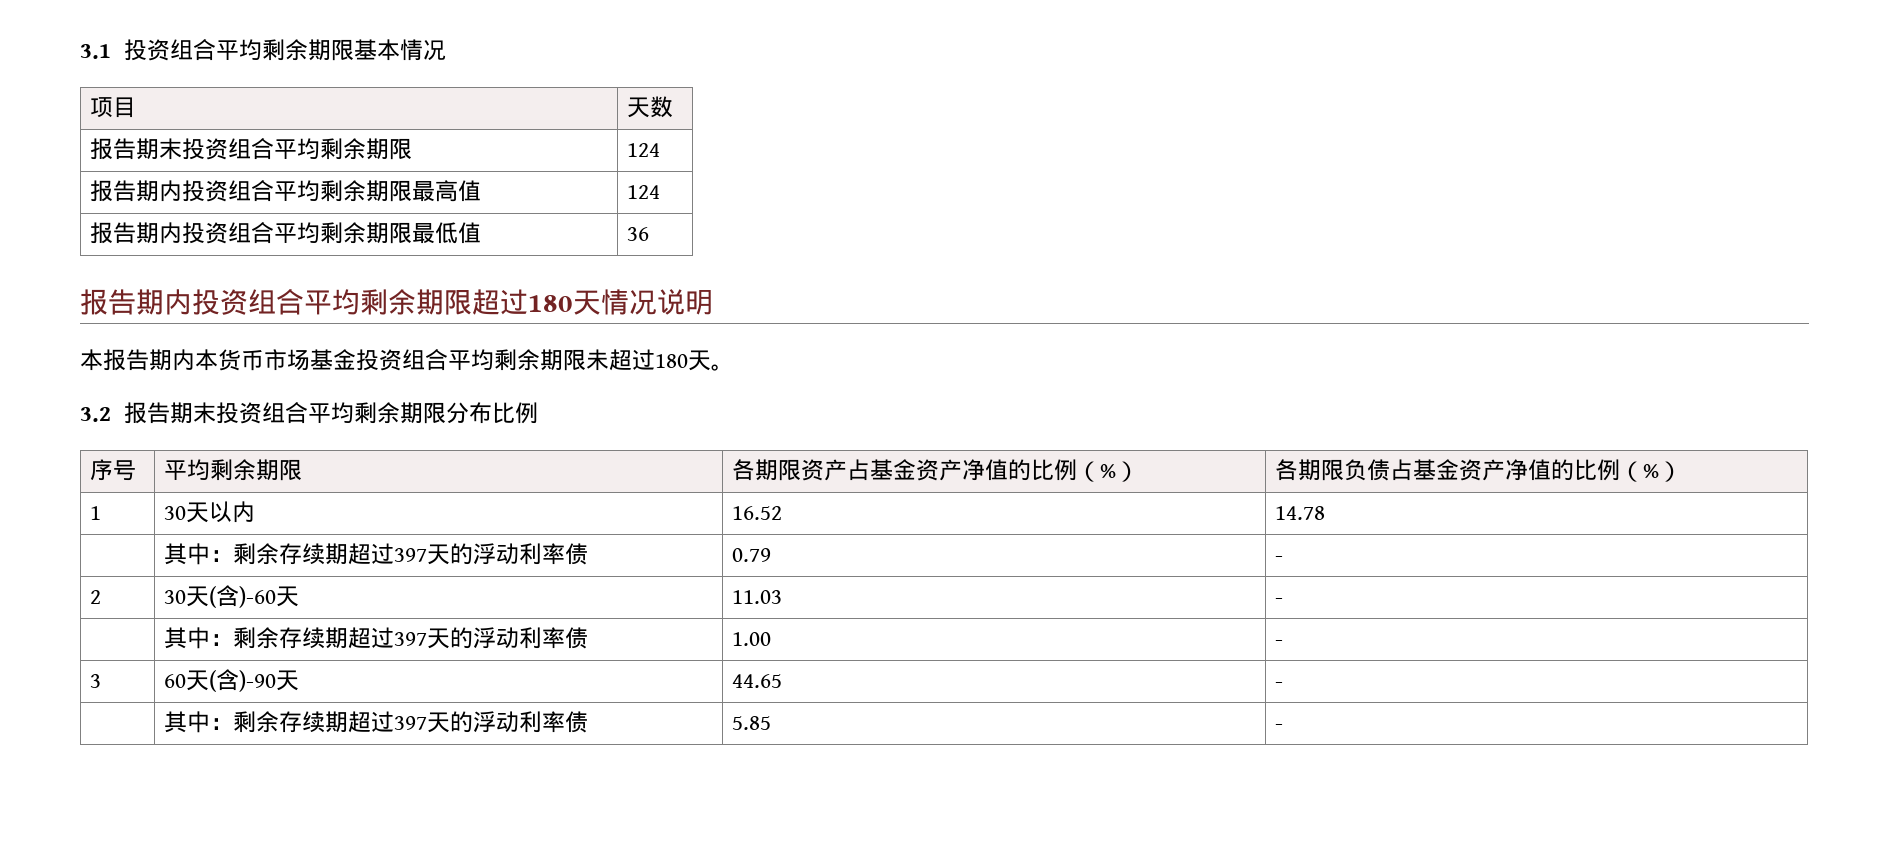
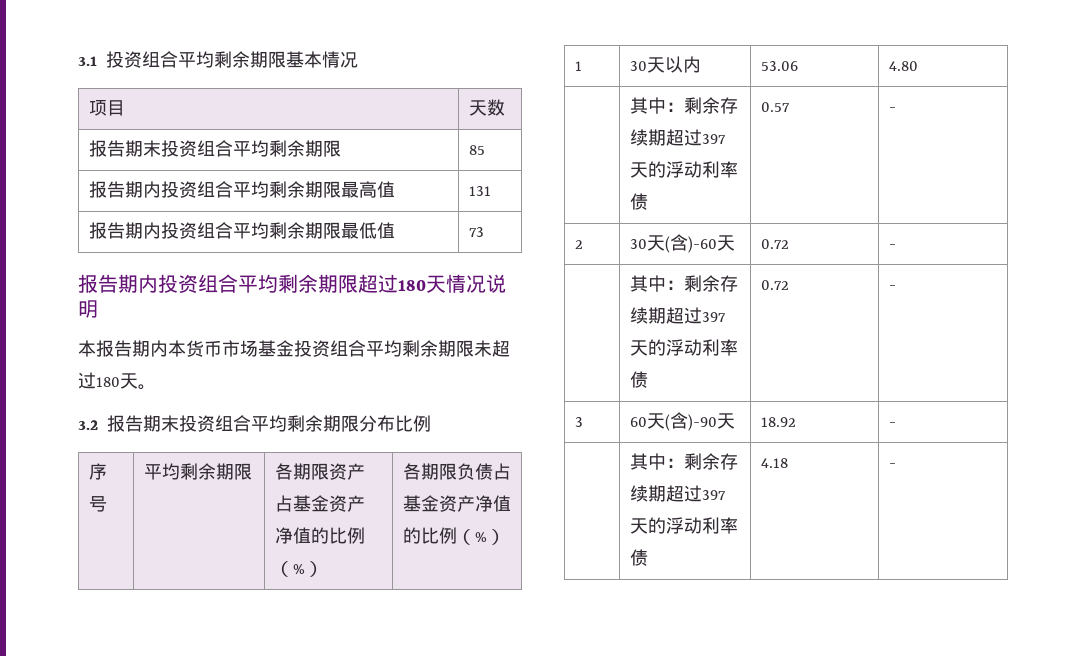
- 报告期末投资组合平均剩余期限 | 124
+ 报告期末投资组合平均剩余期限 | 85
- 报告期内投资组合平均剩余期限最高值 | 124
+ 报告期内投资组合平均剩余期限最高值 | 131
- 报告期内投资组合平均剩余期限最低值 | 36
+ 报告期内投资组合平均剩余期限最低值 | 73
- 1 | 30天以内 | 16.52 | 14.78
+ 1 | 30天以内 | 53.06 | 4.80
- | 其中：剩余存续期超过397天的浮动利率债 | 0.79 | -
+ | 其中：剩余存续期超过397天的浮动利率债 | 0.57 | -
- 2 | 30天(含)-60天 | 11.03 | -
+ 2 | 30天(含)-60天 | 0.72 | -
- | 其中：剩余存续期超过397天的浮动利率债 | 1.00 | -
+ | 其中：剩余存续期超过397天的浮动利率债 | 0.72 | -
- 3 | 60天(含)-90天 | 44.65 | -
+ 3 | 60天(含)-90天 | 18.92 | -
- | 其中：剩余存续期超过397天的浮动利率债 | 5.85 | -
+ | 其中：剩余存续期超过397天的浮动利率债 | 4.18 | -

